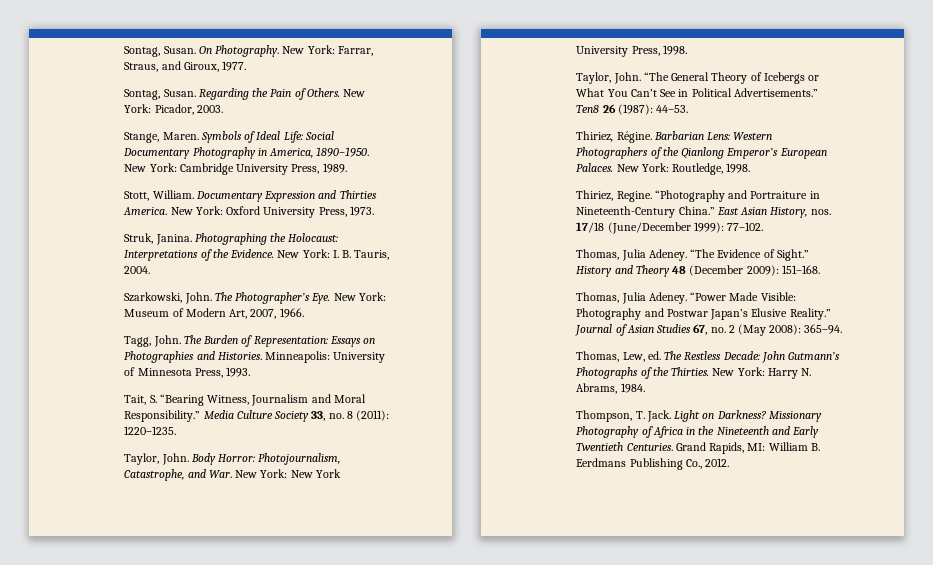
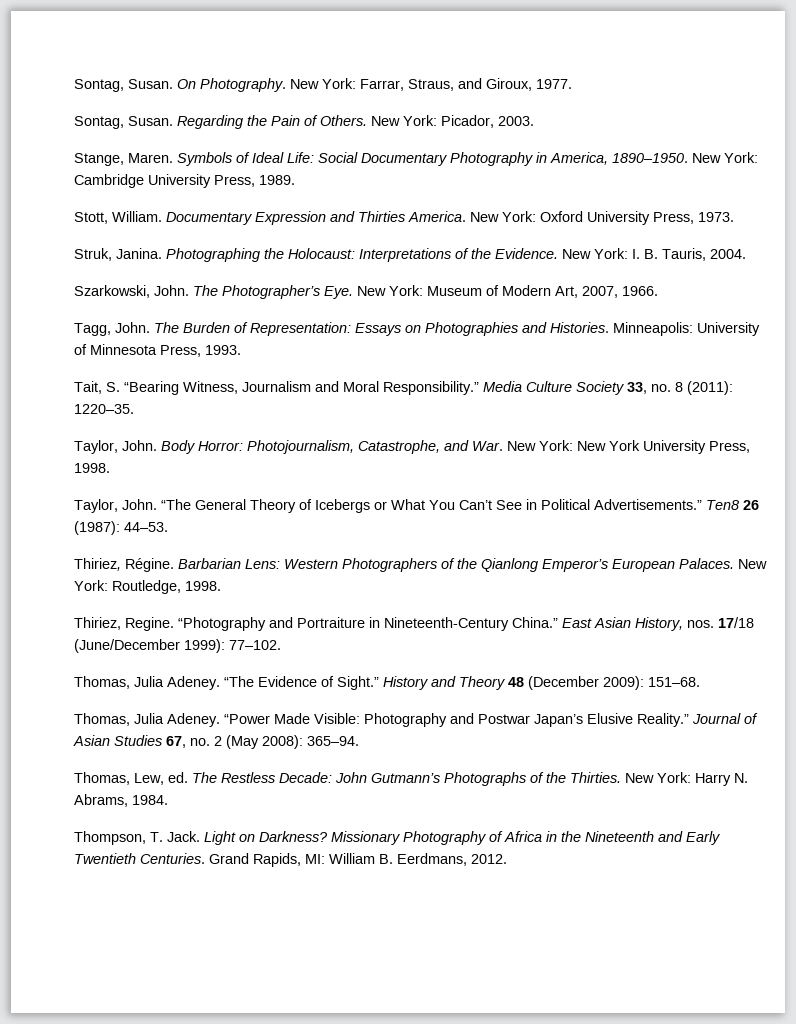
- Media Culture Society 33, no. 8 (2011): 1220–1235.
+ Media Culture Society 33, no. 8 (2011): 1220–35.
- History and Theory 48 (December 2009): 151–168.
+ History and Theory 48 (December 2009): 151–68.
- Grand Rapids, MI: William B. Eerdmans Publishing Co., 2012.
+ Grand Rapids, MI: William B. Eerdmans, 2012.

